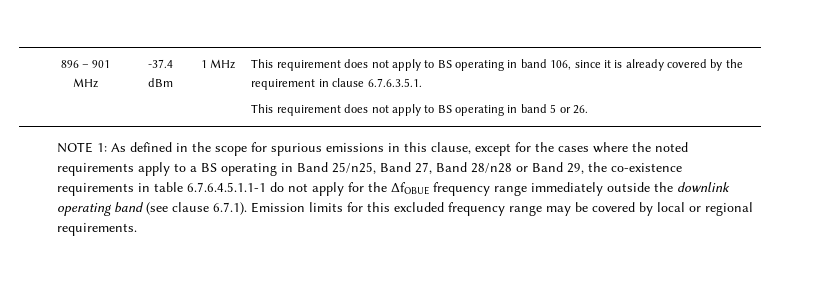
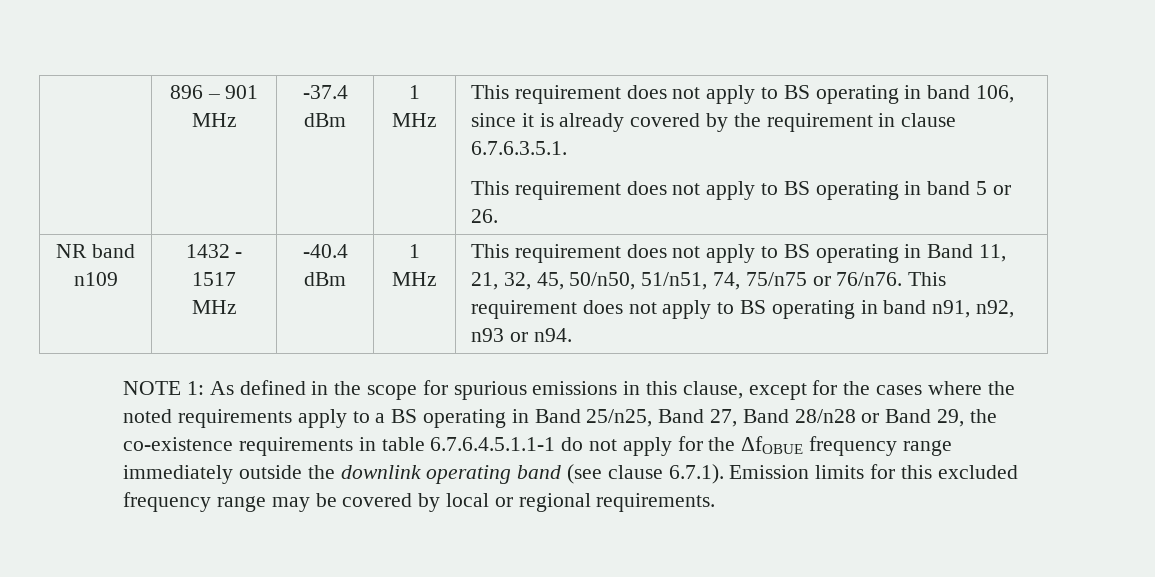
+ NR band n109 | 1432 - 1517 MHz | -40.4 dBm | 1 MHz | This requirement does not apply to BS operating in Band 11, 21, 32, 45, 50/n50, 51/n51, 74, 75/n75 or 76/n76. This requirement does not apply to BS operating in band n91, n92, n93 or n94.

